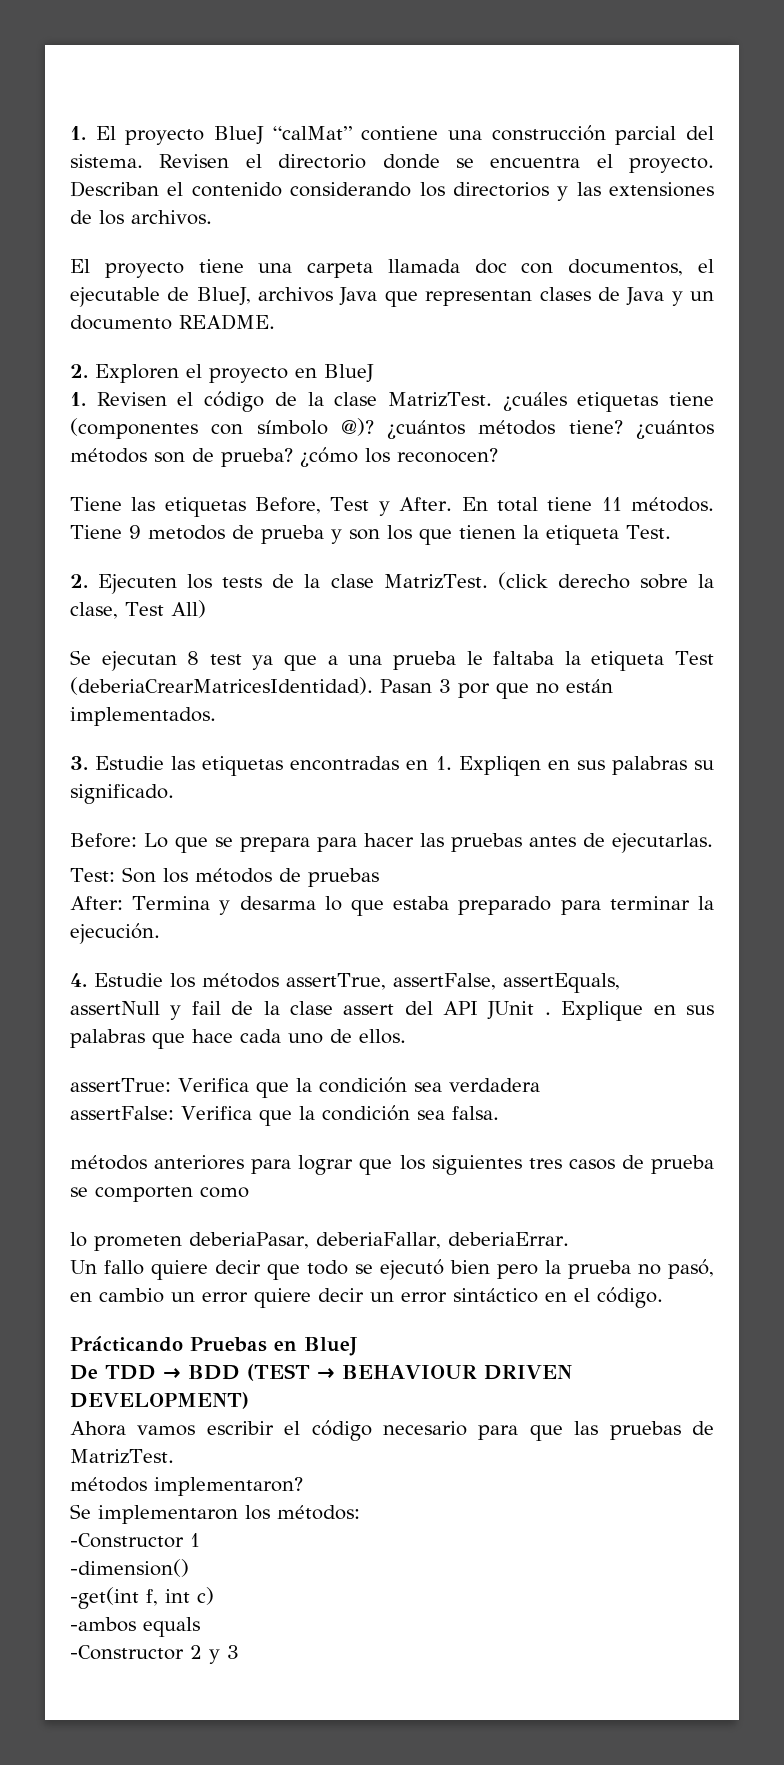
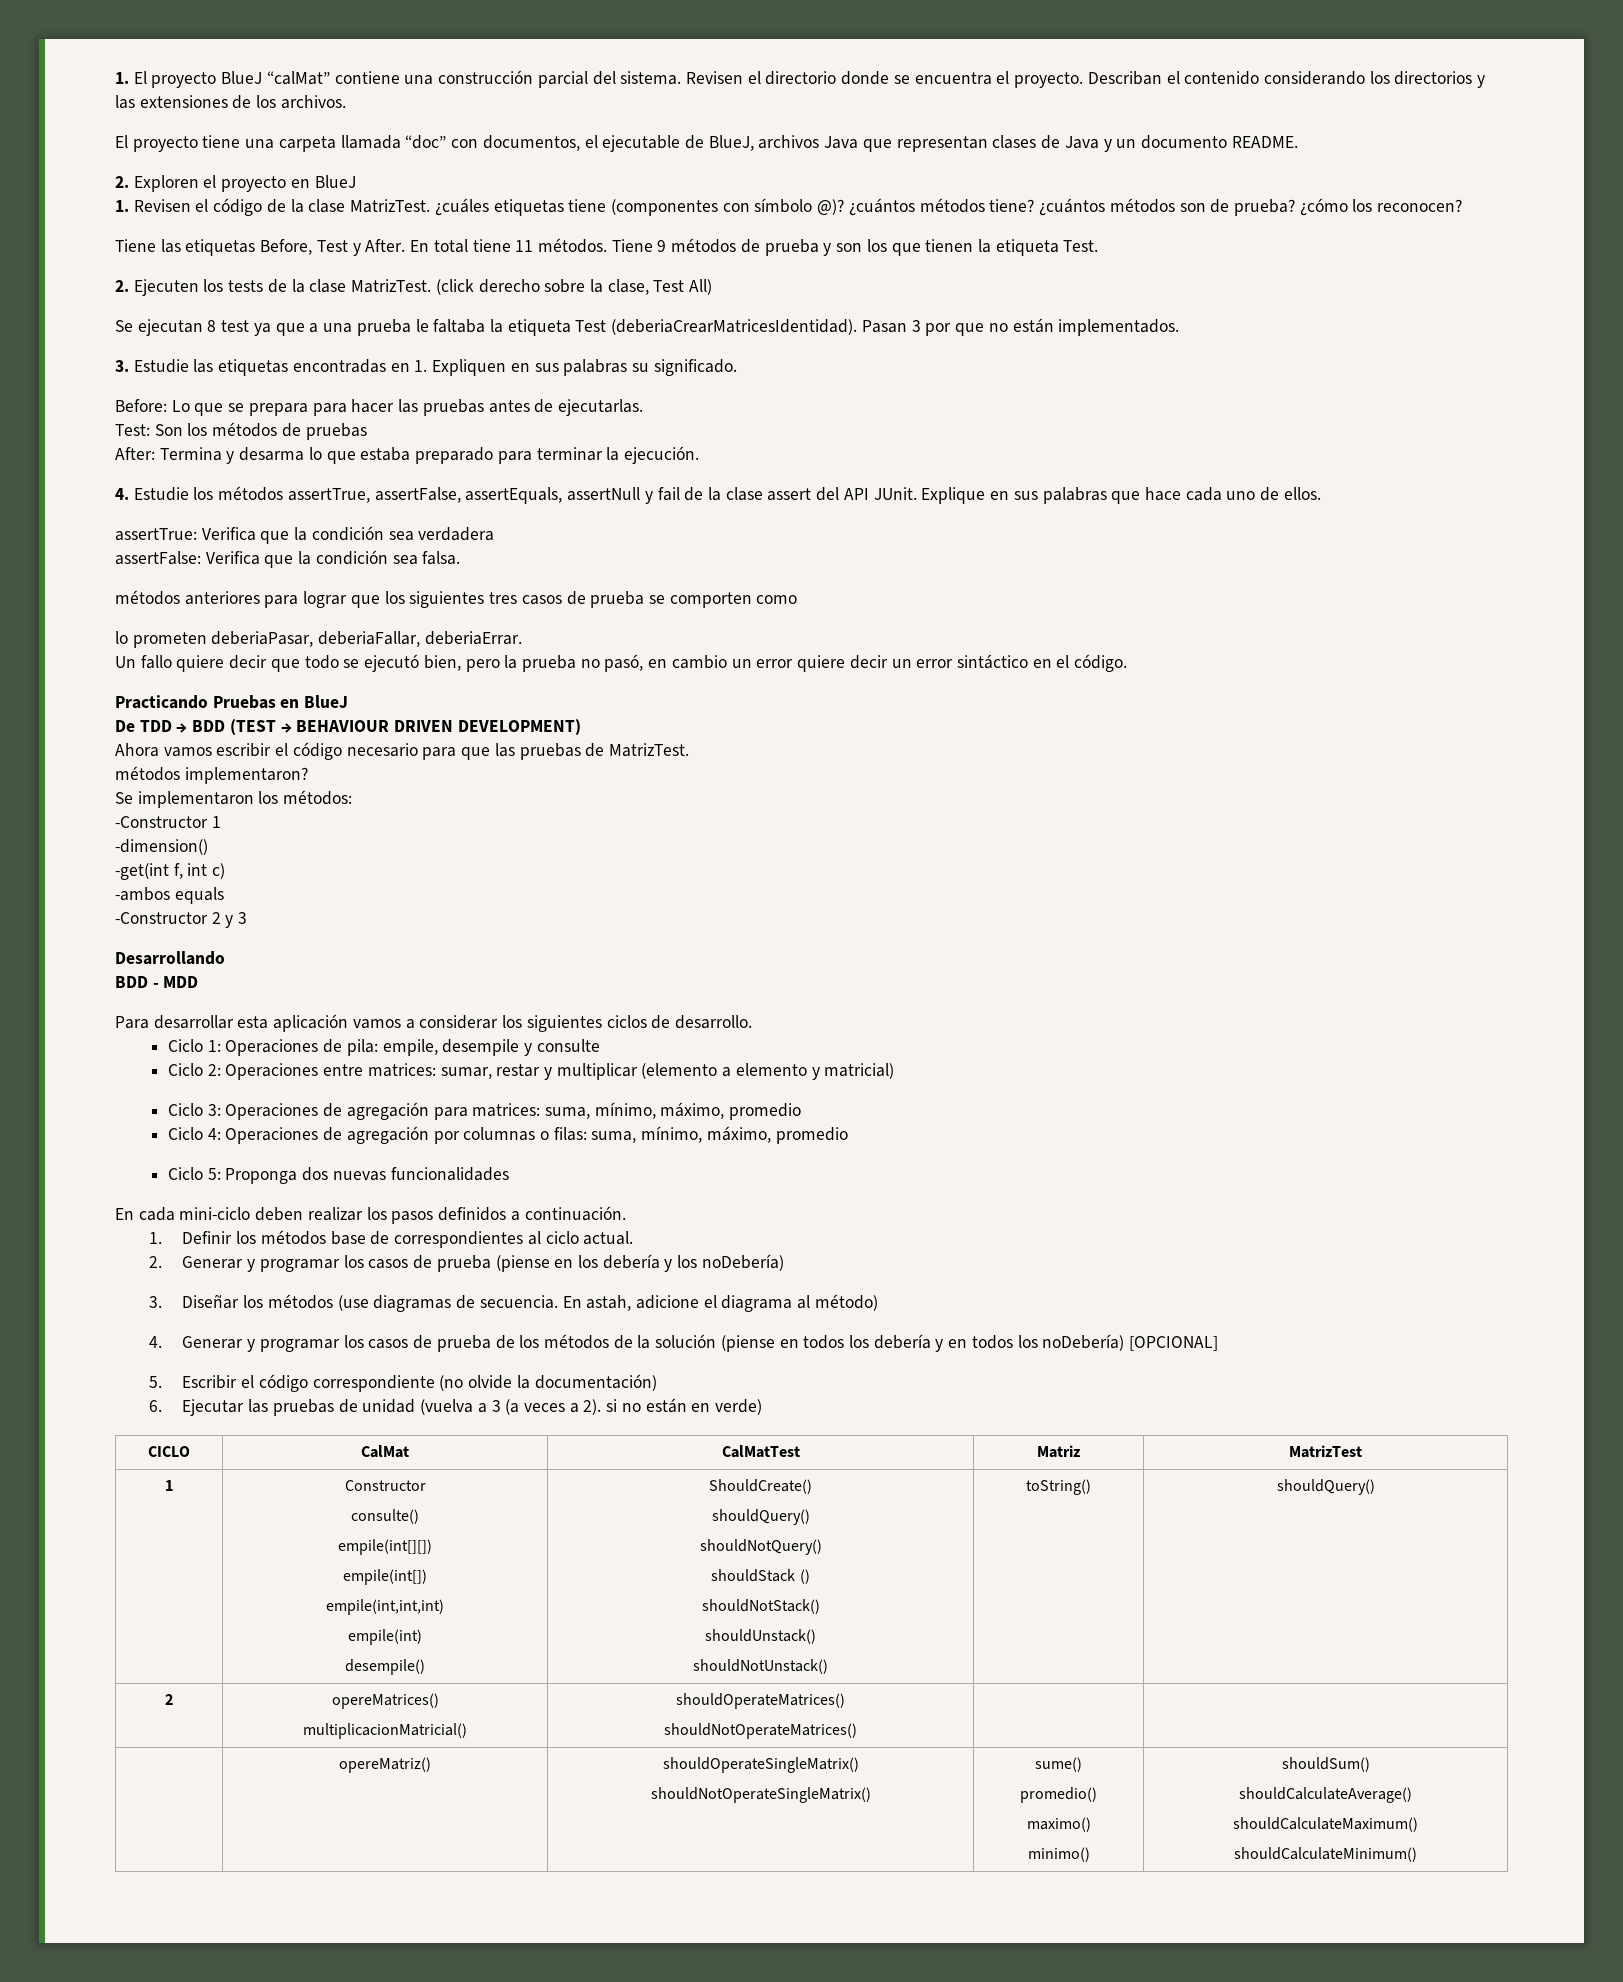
- El proyecto tiene una carpeta llamada doc con documentos, el ejecutable de BlueJ, archivos Java que representan clases de Java y un documento README.
+ El proyecto tiene una carpeta llamada “doc” con documentos, el ejecutable de BlueJ, archivos Java que representan clases de Java y un documento README.
- Tiene 9 metodos de prueba y son los que tienen la etiqueta Test.
+ Tiene 9 métodos de prueba y son los que tienen la etiqueta Test.
- 3. Estudie las etiquetas encontradas en 1. Expliqen en sus palabras su significado.
+ 3. Estudie las etiquetas encontradas en 1. Expliquen en sus palabras su significado.
- 4. Estudie los métodos assertTrue, assertFalse, assertEquals, assertNull y fail de la clase assert del API JUnit .
+ 4. Estudie los métodos assertTrue, assertFalse, assertEquals, assertNull y fail de la clase assert del API JUnit.
- Un fallo quiere decir que todo se ejecutó bien pero la prueba no pasó, en cambio un error quiere decir un error sintáctico en el código.
+ Un fallo quiere decir que todo se ejecutó bien, pero la prueba no pasó, en cambio un error quiere decir un error sintáctico en el código.
- Prácticando Pruebas en BlueJ
+ Practicando Pruebas en BlueJ
+ Desarrollando
+ BDD - MDD
+ Para desarrollar esta aplicación vamos a considerar los siguientes ciclos de desarrollo.
+ Ciclo 1: Operaciones de pila: empile, desempile y consulte
+ Ciclo 2: Operaciones entre matrices: sumar, restar y multiplicar (elemento a elemento y matricial)
+ Ciclo 3: Operaciones de agregación para matrices: suma, mínimo, máximo, promedio
+ Ciclo 4: Operaciones de agregación por columnas o filas: suma, mínimo, máximo, promedio
+ Ciclo 5: Proponga dos nuevas funcionalidades
+ En cada mini-ciclo deben realizar los pasos definidos a continuación.
+ 1. Definir los métodos base de correspondientes al ciclo actual.
+ 2. Generar y programar los casos de prueba (piense en los debería y los noDebería)
+ 3. Diseñar los métodos (use diagramas de secuencia. En astah, adicione el diagrama al método)
+ 4. Generar y programar los casos de prueba de los métodos de la solución (piense en todos los debería y en todos los noDebería) [OPCIONAL]
+ 5. Escribir el código correspondiente (no olvide la documentación)
+ 6. Ejecutar las pruebas de unidad (vuelva a 3 (a veces a 2). si no están en verde)
+ CICLO | CalMat | CalMatTest | Matriz | MatrizTest
+ 1 | Constructor
+ consulte()
+ empile(int[][])
+ empile(int[])
+ empile(int,int,int)
+ empile(int)
+ desempile() | ShouldCreate()
+ shouldQuery()
+ shouldNotQuery()
+ shouldStack ()
+ shouldNotStack()
+ shouldUnstack()
+ shouldNotUnstack() | toString() | shouldQuery()
+ 2 | opereMatrices()
+ multiplicacionMatricial() | shouldOperateMatrices()
+ shouldNotOperateMatrices() | |
+ | opereMatriz() | shouldOperateSingleMatrix()
+ shouldNotOperateSingleMatrix() | sume()
+ promedio()
+ maximo()
+ minimo() | shouldSum()
+ shouldCalculateAverage()
+ shouldCalculateMaximum()
+ shouldCalculateMinimum()

